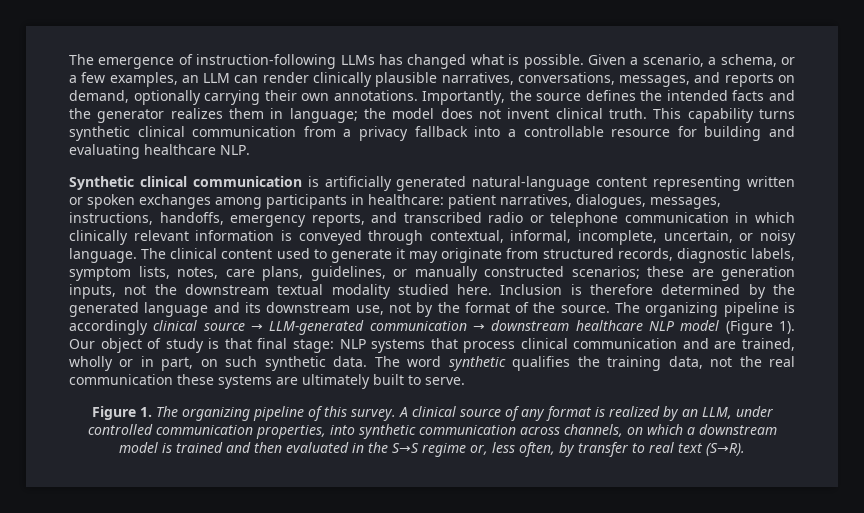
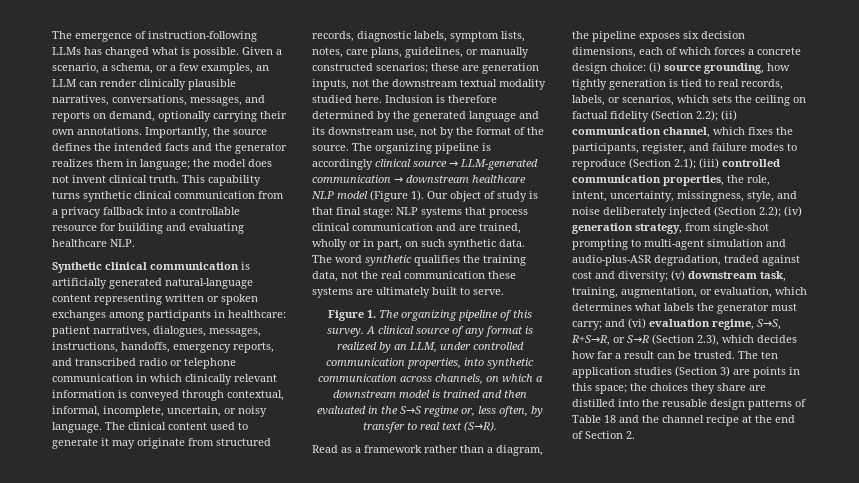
+ Read as a framework rather than a diagram, the pipeline exposes six decision dimensions, each of which forces a concrete design choice: (i) source grounding, how tightly generation is tied to real records, labels, or scenarios, which sets the ceiling on factual fidelity (Section 2.2); (ii) communication channel, which fixes the participants, register, and failure modes to reproduce (Section 2.1); (iii) controlled communication properties, the role, intent, uncertainty, missingness, style, and noise deliberately injected (Section 2.2); (iv) generation strategy, from single-shot prompting to multi-agent simulation and audio-plus-ASR degradation, traded against cost and diversity; (v) downstream task, training, augmentation, or evaluation, which determines what labels the generator must carry; and (vi) evaluation regime, S→S, R+S→R, or S→R (Section 2.3), which decides how far a result can be trusted. The ten application studies (Section 3) are points in this space; the choices they share are distilled into the reusable design patterns of Table 18 and the channel recipe at the end of Section 2.

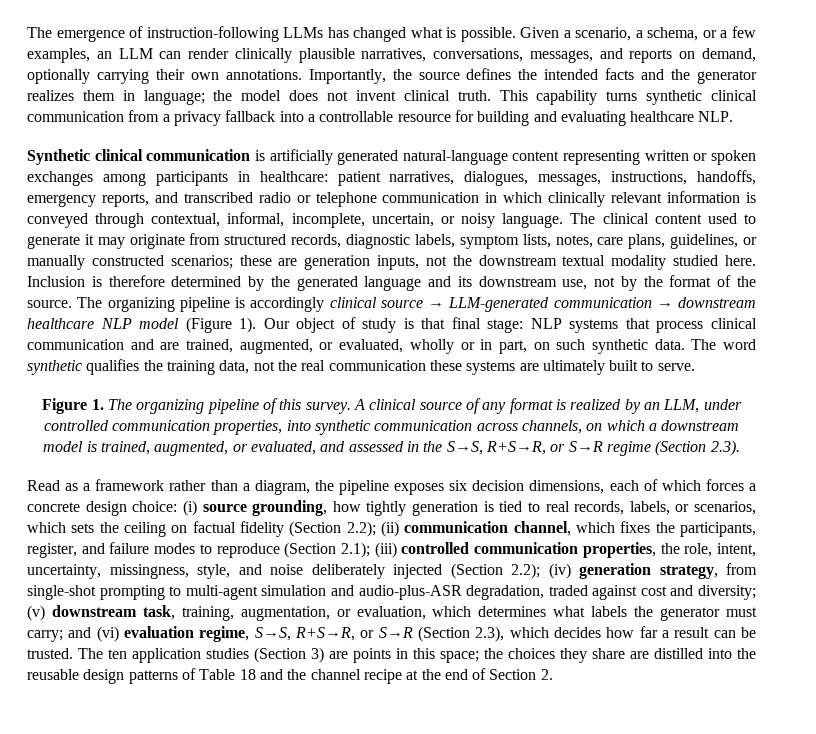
- Our object of study is that final stage: NLP systems that process clinical communication and are trained, wholly or in part, on such synthetic data.
+ Our object of study is that final stage: NLP systems that process clinical communication and are trained, augmented, or evaluated, wholly or in part, on such synthetic data.
- A clinical source of any format is realized by an LLM, under controlled communication properties, into synthetic communication across channels, on which a downstream model is trained and then evaluated in the S→S regime or, less often, by transfer to real text (S→R).
+ A clinical source of any format is realized by an LLM, under controlled communication properties, into synthetic communication across channels, on which a downstream model is trained, augmented, or evaluated, and assessed in the S→S, R+S→R, or S→R regime (Section 2.3).

